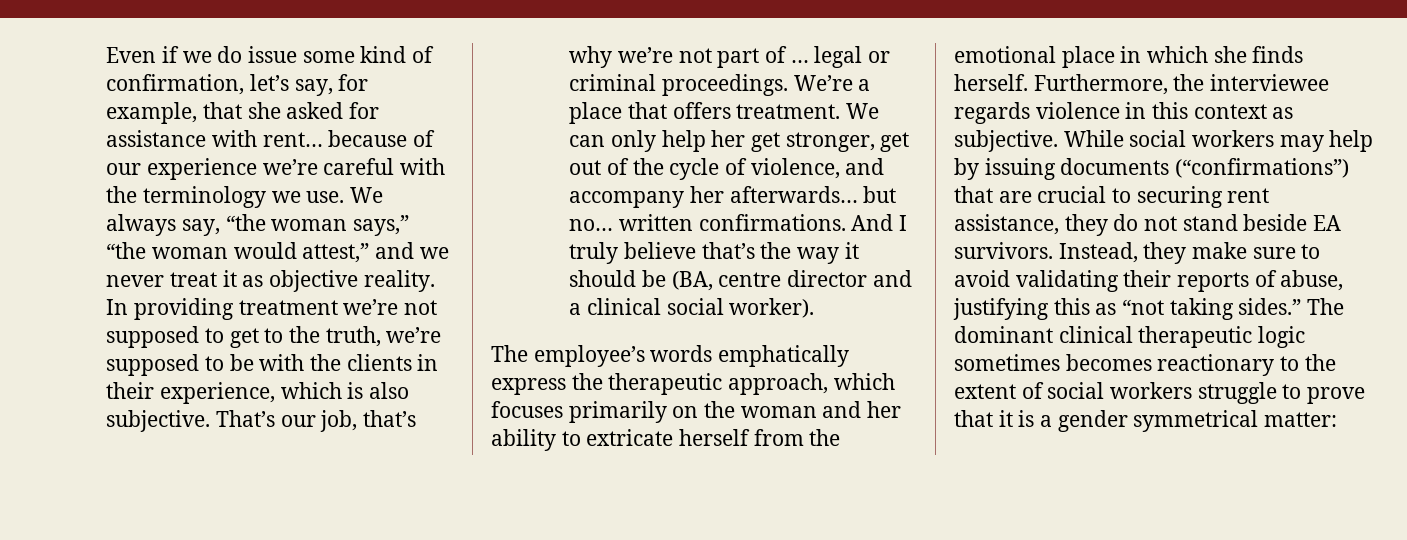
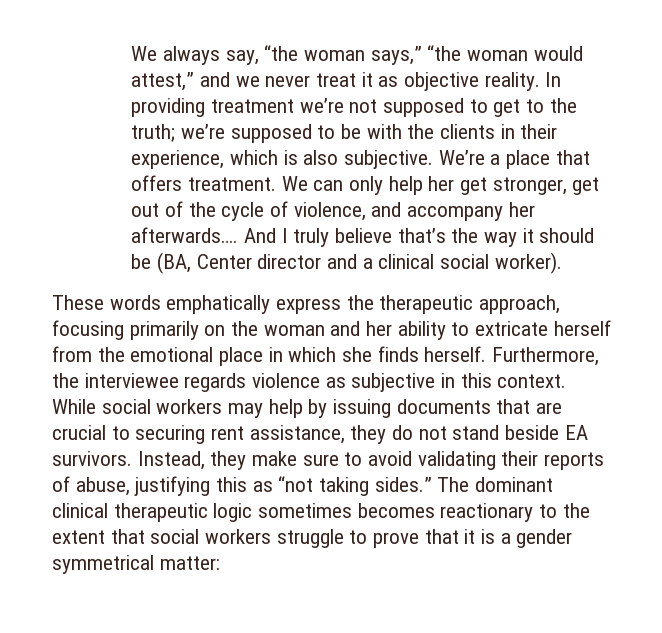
- Even if we do issue some kind of confirmation, let’s say, for example, that she asked for assistance with rent… because of our experience we’re careful with the terminology we use.
- In providing treatment we’re not supposed to get to the truth, we’re supposed to be with the clients in their experience, which is also subjective.
+ In providing treatment we’re not supposed to get to the truth; we’re supposed to be with the clients in their experience, which is also subjective.
- That’s our job, that’s why we’re not part of … legal or criminal proceedings.
- We can only help her get stronger, get out of the cycle of violence, and accompany her afterwards… but no… written confirmations.
+ We can only help her get stronger, get out of the cycle of violence, and accompany her afterwards….
- And I truly believe that’s the way it should be (BA, centre director and a clinical social worker).
+ And I truly believe that’s the way it should be (BA, Center director and a clinical social worker).
- The employee’s words emphatically express the therapeutic approach, which focuses primarily on the woman and her ability to extricate herself from the emotional place in which she finds herself.
+ These words emphatically express the therapeutic approach, focusing primarily on the woman and her ability to extricate herself from the emotional place in which she finds herself.
- Furthermore, the interviewee regards violence in this context as subjective.
+ Furthermore, the interviewee regards violence as subjective in this context.
- While social workers may help by issuing documents (“confirmations”) that are crucial to securing rent assistance, they do not stand beside EA survivors.
+ While social workers may help by issuing documents that are crucial to securing rent assistance, they do not stand beside EA survivors.
- The dominant clinical therapeutic logic sometimes becomes reactionary to the extent of social workers struggle to prove that it is a gender symmetrical matter:
+ The dominant clinical therapeutic logic sometimes becomes reactionary to the extent that social workers struggle to prove that it is a gender symmetrical matter:

